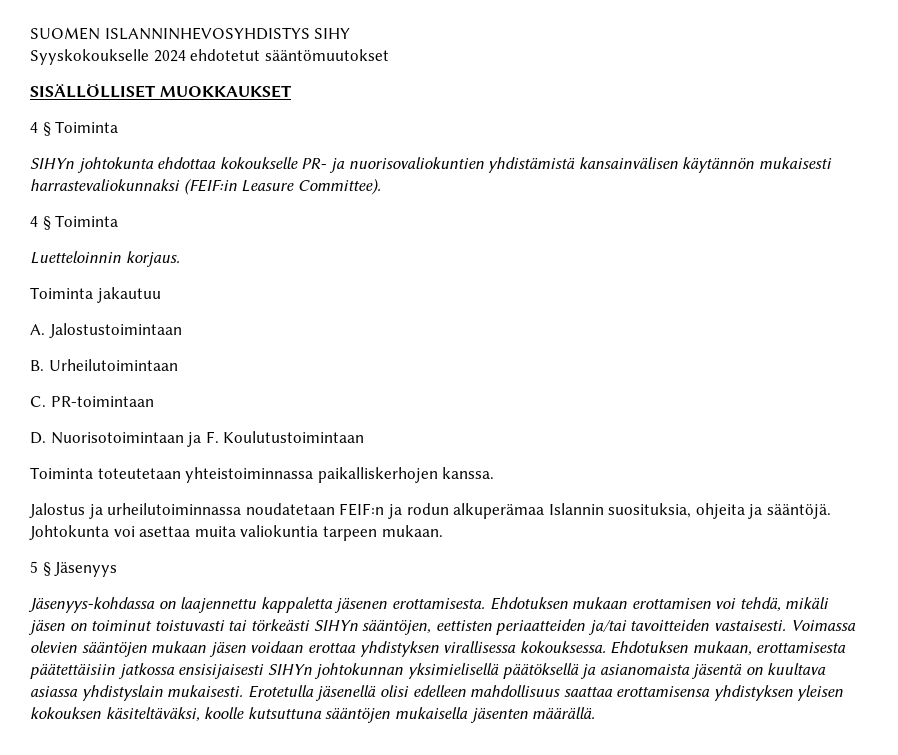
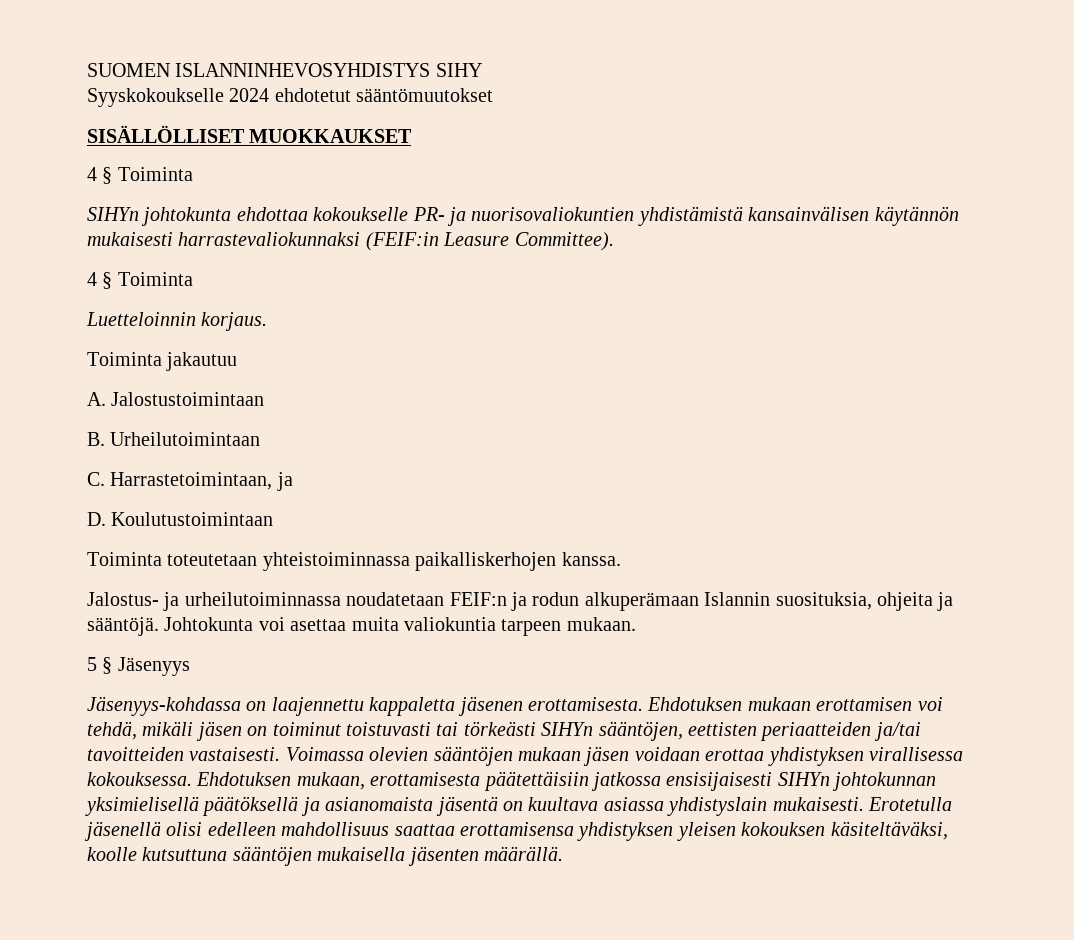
- C. PR-toimintaan
+ C. Harrastetoimintaan, ja
- D. Nuorisotoimintaan ja F. Koulutustoimintaan
+ D. Koulutustoimintaan
- Jalostus ja urheilutoiminnassa noudatetaan FEIF:n ja rodun alkuperämaa Islannin suosituksia, ohjeita ja sääntöjä.
+ Jalostus- ja urheilutoiminnassa noudatetaan FEIF:n ja rodun alkuperämaan Islannin suosituksia, ohjeita ja sääntöjä.

